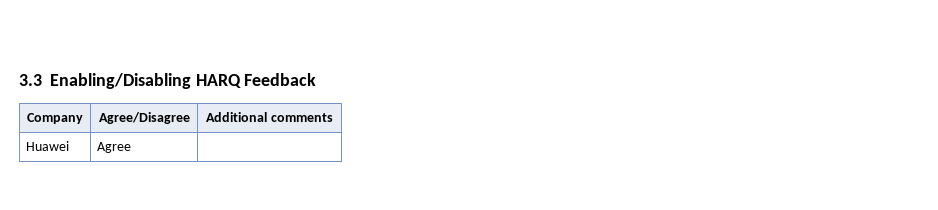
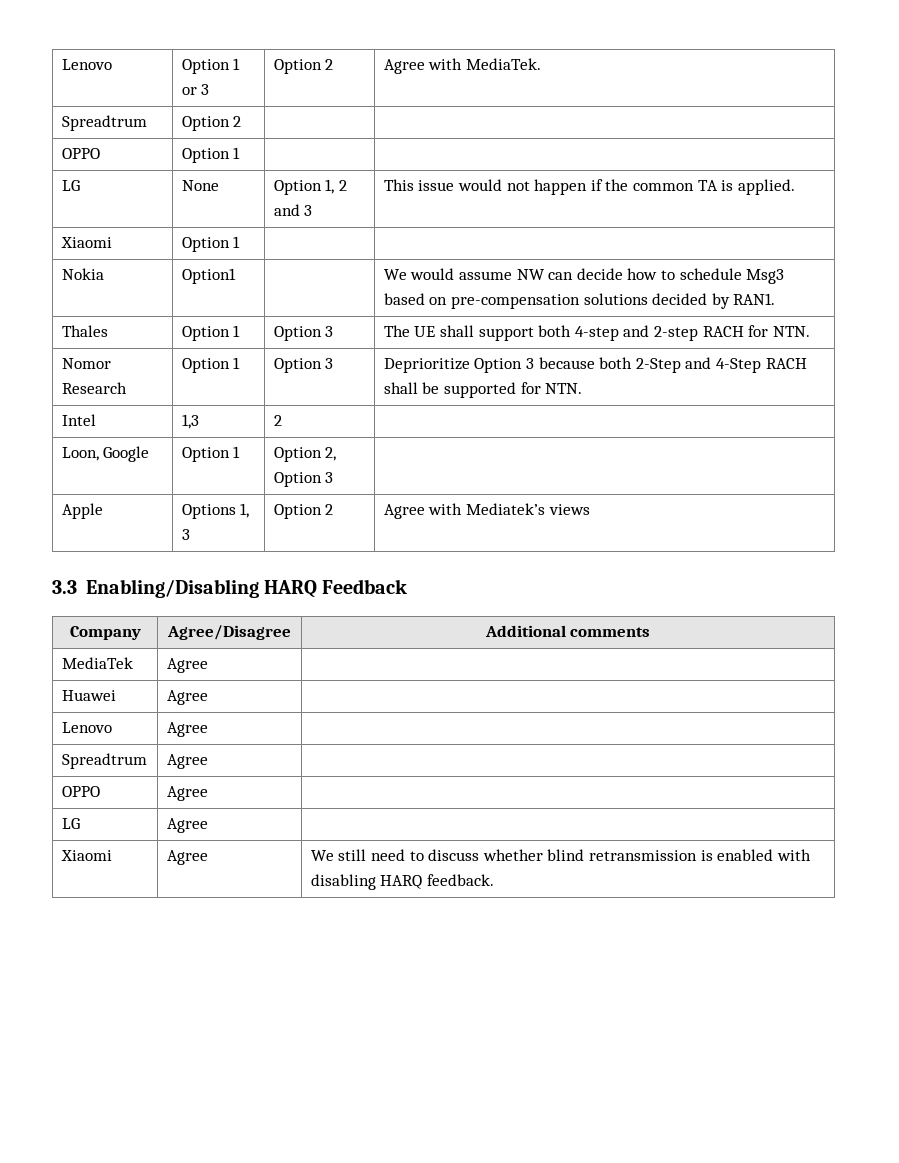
+ Lenovo | Option 1 or 3 | Option 2 | Agree with MediaTek.
+ Spreadtrum | Option 2 | |
+ OPPO | Option 1 | |
+ LG | None | Option 1, 2 and 3 | This issue would not happen if the common TA is applied.
+ Xiaomi | Option 1 | |
+ Nokia | Option1 | | We would assume NW can decide how to schedule Msg3 based on pre-compensation solutions decided by RAN1.
+ Thales | Option 1 | Option 3 | The UE shall support both 4-step and 2-step RACH for NTN.
+ Nomor Research | Option 1 | Option 3 | Deprioritize Option 3 because both 2-Step and 4-Step RACH shall be supported for NTN.
+ Intel | 1,3 | 2 |
+ Loon, Google | Option 1 | Option 2, Option 3 |
+ Apple | Options 1, 3 | Option 2 | Agree with Mediatek’s views
+ MediaTek | Agree |
+ Lenovo | Agree |
+ Spreadtrum | Agree |
+ OPPO | Agree |
+ LG | Agree |
+ Xiaomi | Agree | We still need to discuss whether blind retransmission is enabled with disabling HARQ feedback.

